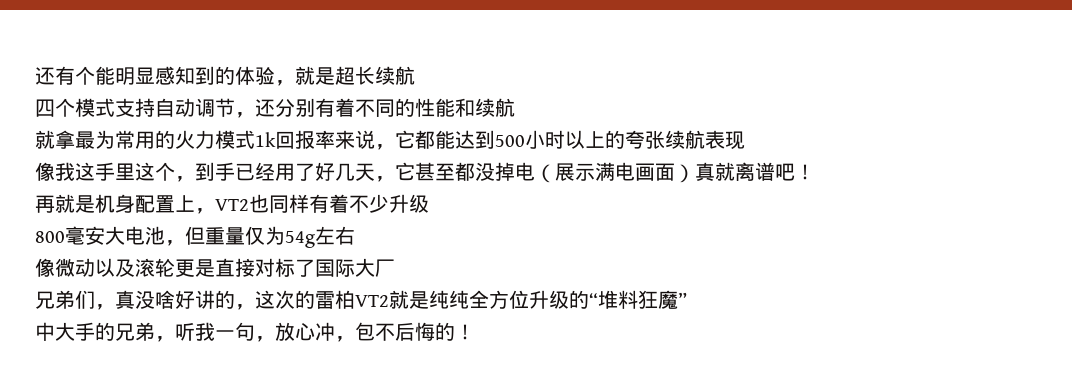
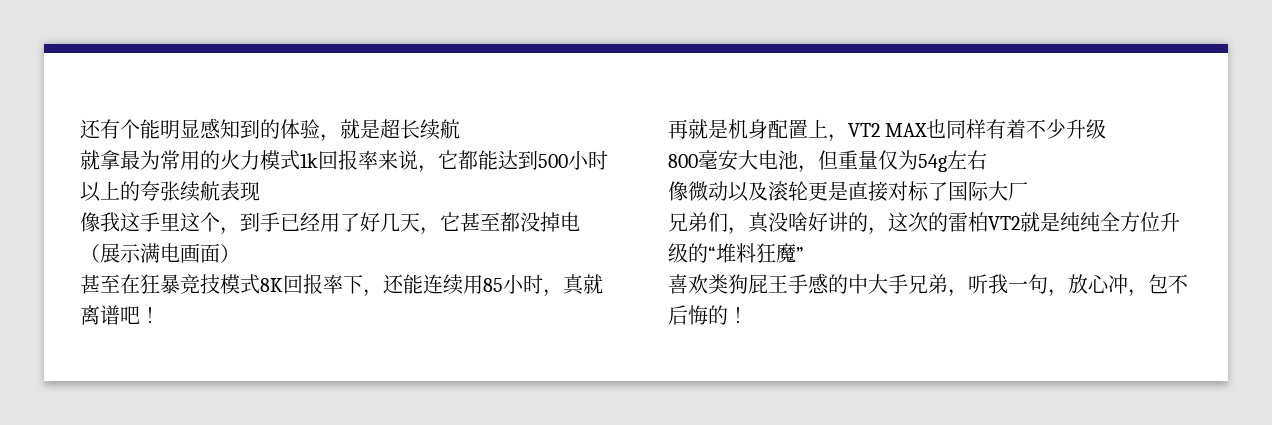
- 四个模式支持自动调节，还分别有着不同的性能和续航
- 像我这手里这个，到手已经用了好几天，它甚至都没掉电（展示满电画面）真就离谱吧！
+ 像我这手里这个，到手已经用了好几天，它甚至都没掉电（展示满电画面）
+ 甚至在狂暴竞技模式8K回报率下，还能连续用85小时，真就离谱吧！
- 再就是机身配置上，VT2也同样有着不少升级
+ 再就是机身配置上，VT2 MAX也同样有着不少升级
- 中大手的兄弟，听我一句，放心冲，包不后悔的！
+ 喜欢类狗屁王手感的中大手兄弟，听我一句，放心冲，包不后悔的！

